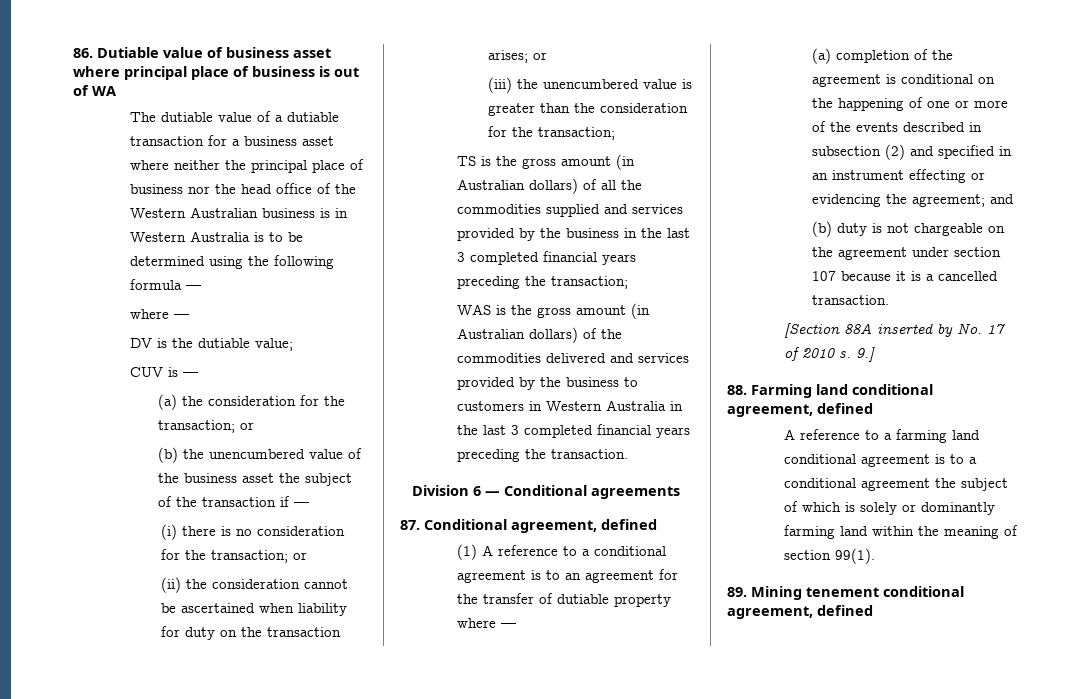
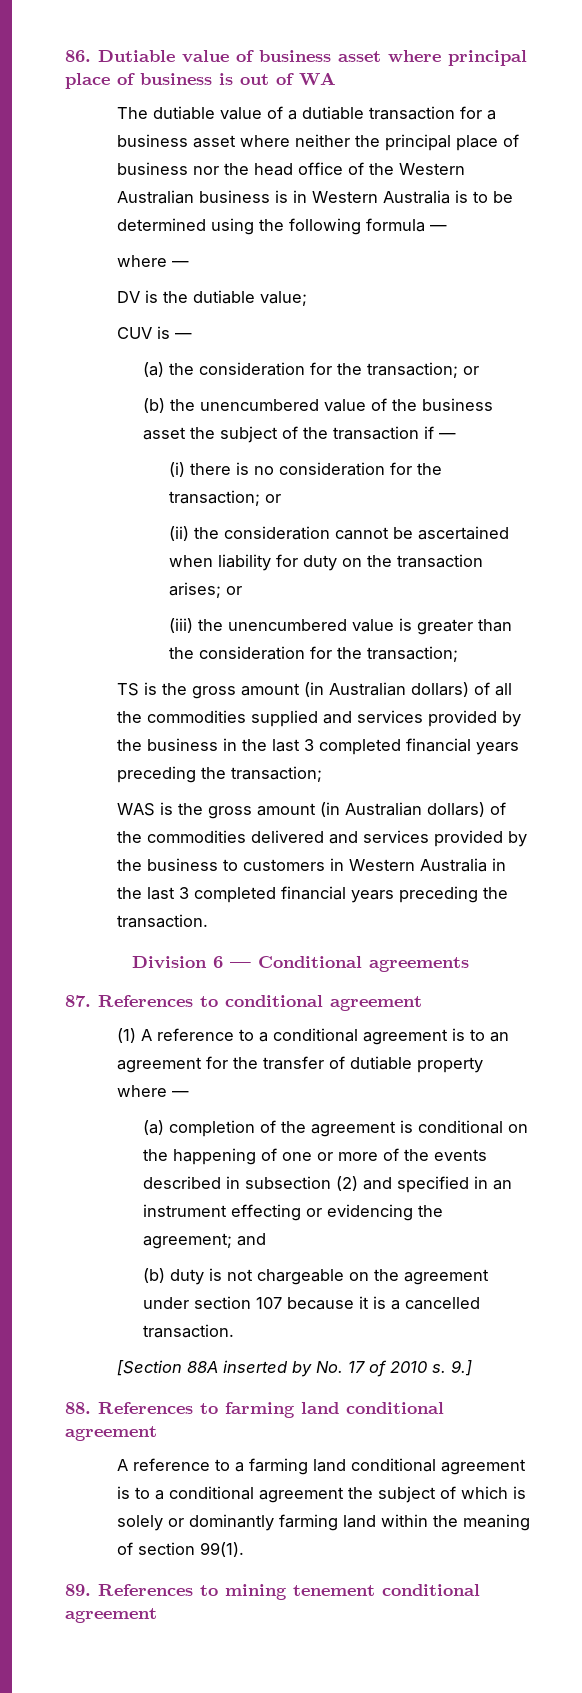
- 87. Conditional agreement, defined
+ 87. References to conditional agreement
- 88. Farming land conditional agreement, defined
+ 88. References to farming land conditional agreement
- 89. Mining tenement conditional agreement, defined
+ 89. References to mining tenement conditional agreement

